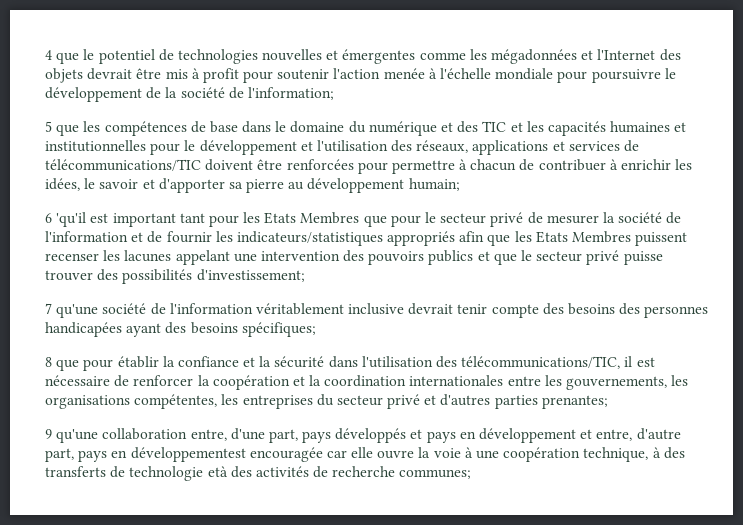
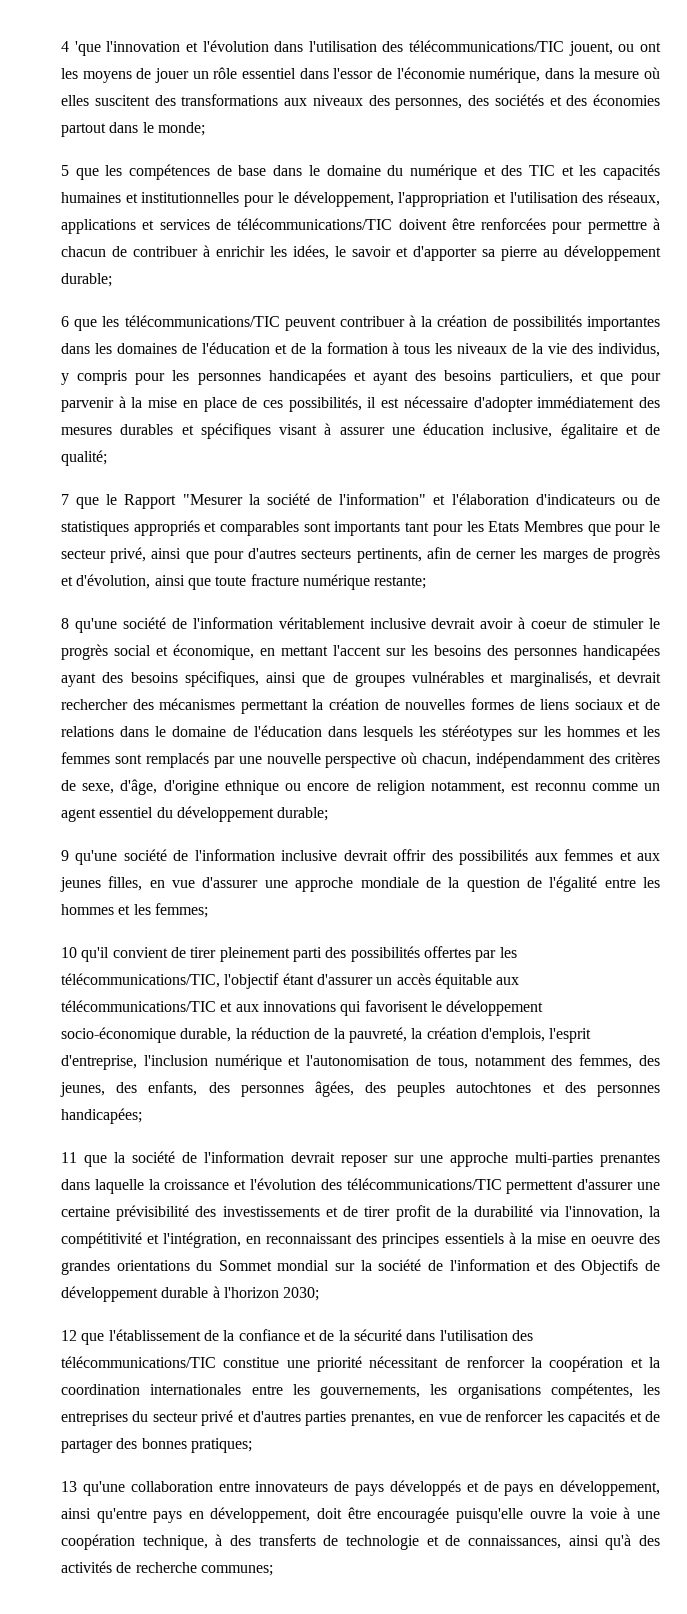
- 4 que le potentiel de technologies nouvelles et émergentes comme les mégadonnées et l'Internet des objets devrait être mis à profit pour soutenir l'action menée à l'échelle mondiale pour poursuivre le développement de la société de l'information;
+ 4 'que l'innovation et l'évolution dans l'utilisation des télécommunications/TIC jouent, ou ont les moyens de jouer un rôle essentiel dans l'essor de l'économie numérique, dans la mesure où elles suscitent des transformations aux niveaux des personnes, des sociétés et des économies partout dans le monde;
- 5 que les compétences de base dans le domaine du numérique et des TIC et les capacités humaines et institutionnelles pour le développement et l'utilisation des réseaux, applications et services de télécommunications/TIC doivent être renforcées pour permettre à chacun de contribuer à enrichir les idées, le savoir et d'apporter sa pierre au développement humain;
+ 5 que les compétences de base dans le domaine du numérique et des TIC et les capacités humaines et institutionnelles pour le développement, l'appropriation et l'utilisation des réseaux, applications et services de télécommunications/TIC doivent être renforcées pour permettre à chacun de contribuer à enrichir les idées, le savoir et d'apporter sa pierre au développement durable;
- 6 'qu'il est important tant pour les Etats Membres que pour le secteur privé de mesurer la société de l'information et de fournir les indicateurs/statistiques appropriés afin que les Etats Membres puissent recenser les lacunes appelant une intervention des pouvoirs publics et que le secteur privé puisse trouver des possibilités d'investissement;
- 7 qu'une société de l'information véritablement inclusive devrait tenir compte des besoins des personnes handicapées ayant des besoins spécifiques;
- 8 que pour établir la confiance et la sécurité dans l'utilisation des télécommunications/TIC, il est nécessaire de renforcer la coopération et la coordination internationales entre les gouvernements, les organisations compétentes, les entreprises du secteur privé et d'autres parties prenantes;
- 9 qu'une collaboration entre, d'une part, pays développés et pays en développement et entre, d'autre part, pays en développementest encouragée car elle ouvre la voie à une coopération technique, à des transferts de technologie età des activités de recherche communes;
+ 6 que les télécommunications/TIC peuvent contribuer à la création de possibilités importantes dans les domaines de l'éducation et de la formation à tous les niveaux de la vie des individus, y compris pour les personnes handicapées et ayant des besoins particuliers, et que pour parvenir à la mise en place de ces possibilités, il est nécessaire d'adopter immédiatement des mesures durables et spécifiques visant à assurer une éducation inclusive, égalitaire et de qualité;
+ 7 que le Rapport "Mesurer la société de l'information" et l'élaboration d'indicateurs ou de statistiques appropriés et comparables sont importants tant pour les Etats Membres que pour le secteur privé, ainsi que pour d'autres secteurs pertinents, afin de cerner les marges de progrès et d'évolution, ainsi que toute fracture numérique restante;
+ 8 qu'une société de l'information véritablement inclusive devrait avoir à coeur de stimuler le progrès social et économique, en mettant l'accent sur les besoins des personnes handicapées ayant des besoins spécifiques, ainsi que de groupes vulnérables et marginalisés, et devrait rechercher des mécanismes permettant la création de nouvelles formes de liens sociaux et de relations dans le domaine de l'éducation dans lesquels les stéréotypes sur les hommes et les femmes sont remplacés par une nouvelle perspective où chacun, indépendamment des critères de sexe, d'âge, d'origine ethnique ou encore de religion notamment, est reconnu comme un agent essentiel du développement durable;
+ 9 qu'une société de l'information inclusive devrait offrir des possibilités aux femmes et aux jeunes filles, en vue d'assurer une approche mondiale de la question de l'égalité entre les hommes et les femmes;
+ 10 qu'il convient de tirer pleinement parti des possibilités offertes par les télécommunications/TIC, l'objectif étant d'assurer un accès équitable aux télécommunications/TIC et aux innovations qui favorisent le développement socio-économique durable, la réduction de la pauvreté, la création d'emplois, l'esprit d'entreprise, l'inclusion numérique et l'autonomisation de tous, notamment des femmes, des jeunes, des enfants, des personnes âgées, des peuples autochtones et des personnes handicapées;
+ 11 que la société de l'information devrait reposer sur une approche multi-parties prenantes dans laquelle la croissance et l'évolution des télécommunications/TIC permettent d'assurer une certaine prévisibilité des investissements et de tirer profit de la durabilité via l'innovation, la compétitivité et l'intégration, en reconnaissant des principes essentiels à la mise en oeuvre des grandes orientations du Sommet mondial sur la société de l'information et des Objectifs de développement durable à l'horizon 2030;
+ 12 que l'établissement de la confiance et de la sécurité dans l'utilisation des télécommunications/TIC constitue une priorité nécessitant de renforcer la coopération et la coordination internationales entre les gouvernements, les organisations compétentes, les entreprises du secteur privé et d'autres parties prenantes, en vue de renforcer les capacités et de partager des bonnes pratiques;
+ 13 qu'une collaboration entre innovateurs de pays développés et de pays en développement, ainsi qu'entre pays en développement, doit être encouragée puisqu'elle ouvre la voie à une coopération technique, à des transferts de technologie et de connaissances, ainsi qu'à des activités de recherche communes;

